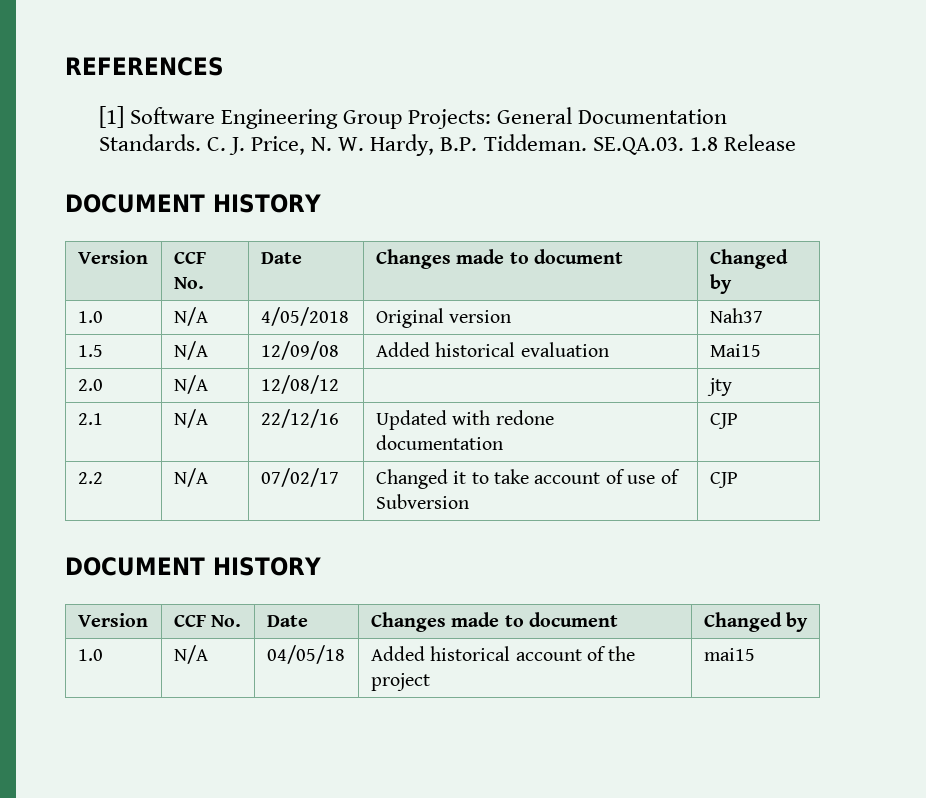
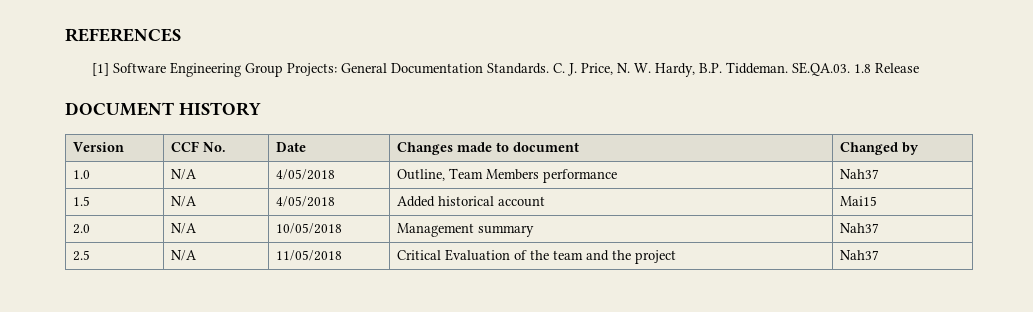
- 1.0 | N/A | 4/05/2018 | Original version | Nah37
+ 1.0 | N/A | 4/05/2018 | Outline, Team Members performance | Nah37
- 1.5 | N/A | 12/09/08 | Added historical evaluation | Mai15
+ 1.5 | N/A | 4/05/2018 | Added historical account | Mai15
- 2.0 | N/A | 12/08/12 | | jty
- 2.1 | N/A | 22/12/16 | Updated with redone documentation | CJP
- 2.2 | N/A | 07/02/17 | Changed it to take account of use of Subversion | CJP
- DOCUMENT HISTORY
- Version | CCF No. | Date | Changes made to document | Changed by
- 1.0 | N/A | 04/05/18 | Added historical account of the project | mai15
+ 2.0 | N/A | 10/05/2018 | Management summary | Nah37
+ 2.5 | N/A | 11/05/2018 | Critical Evaluation of the team and the project | Nah37

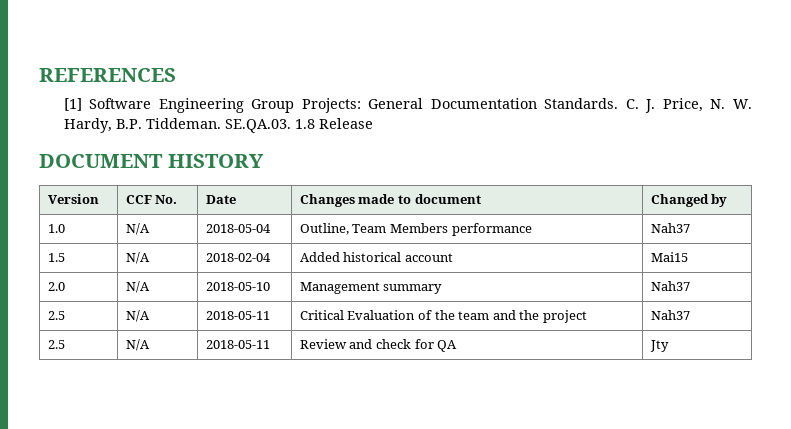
- 1.0 | N/A | 4/05/2018 | Outline, Team Members performance | Nah37
+ 1.0 | N/A | 2018-05-04 | Outline, Team Members performance | Nah37
- 1.5 | N/A | 4/05/2018 | Added historical account | Mai15
+ 1.5 | N/A | 2018-02-04 | Added historical account | Mai15
- 2.0 | N/A | 10/05/2018 | Management summary | Nah37
+ 2.0 | N/A | 2018-05-10 | Management summary | Nah37
- 2.5 | N/A | 11/05/2018 | Critical Evaluation of the team and the project | Nah37
+ 2.5 | N/A | 2018-05-11 | Critical Evaluation of the team and the project | Nah37
+ 2.5 | N/A | 2018-05-11 | Review and check for QA | Jty

